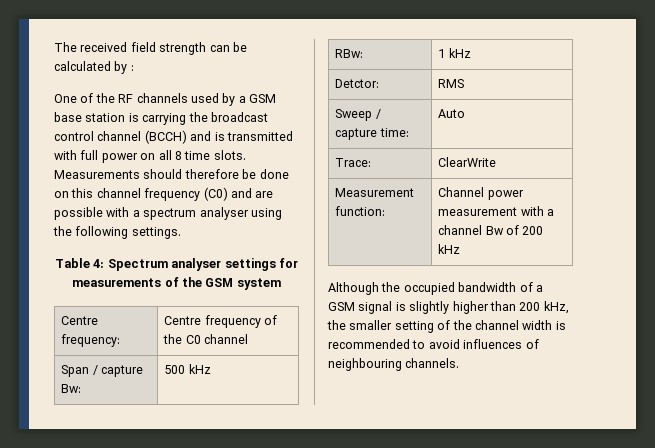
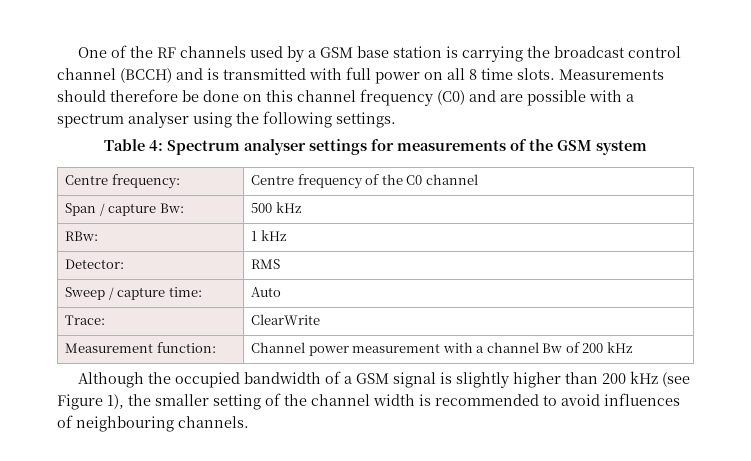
- The received field strength can be calculated by :
- Detctor: | RMS
+ Detector: | RMS
- Although the occupied bandwidth of a GSM signal is slightly higher than 200 kHz, the smaller setting of the channel width is recommended to avoid influences of neighbouring channels.
+ Although the occupied bandwidth of a GSM signal is slightly higher than 200 kHz (see Figure 1), the smaller setting of the channel width is recommended to avoid influences of neighbouring channels.

